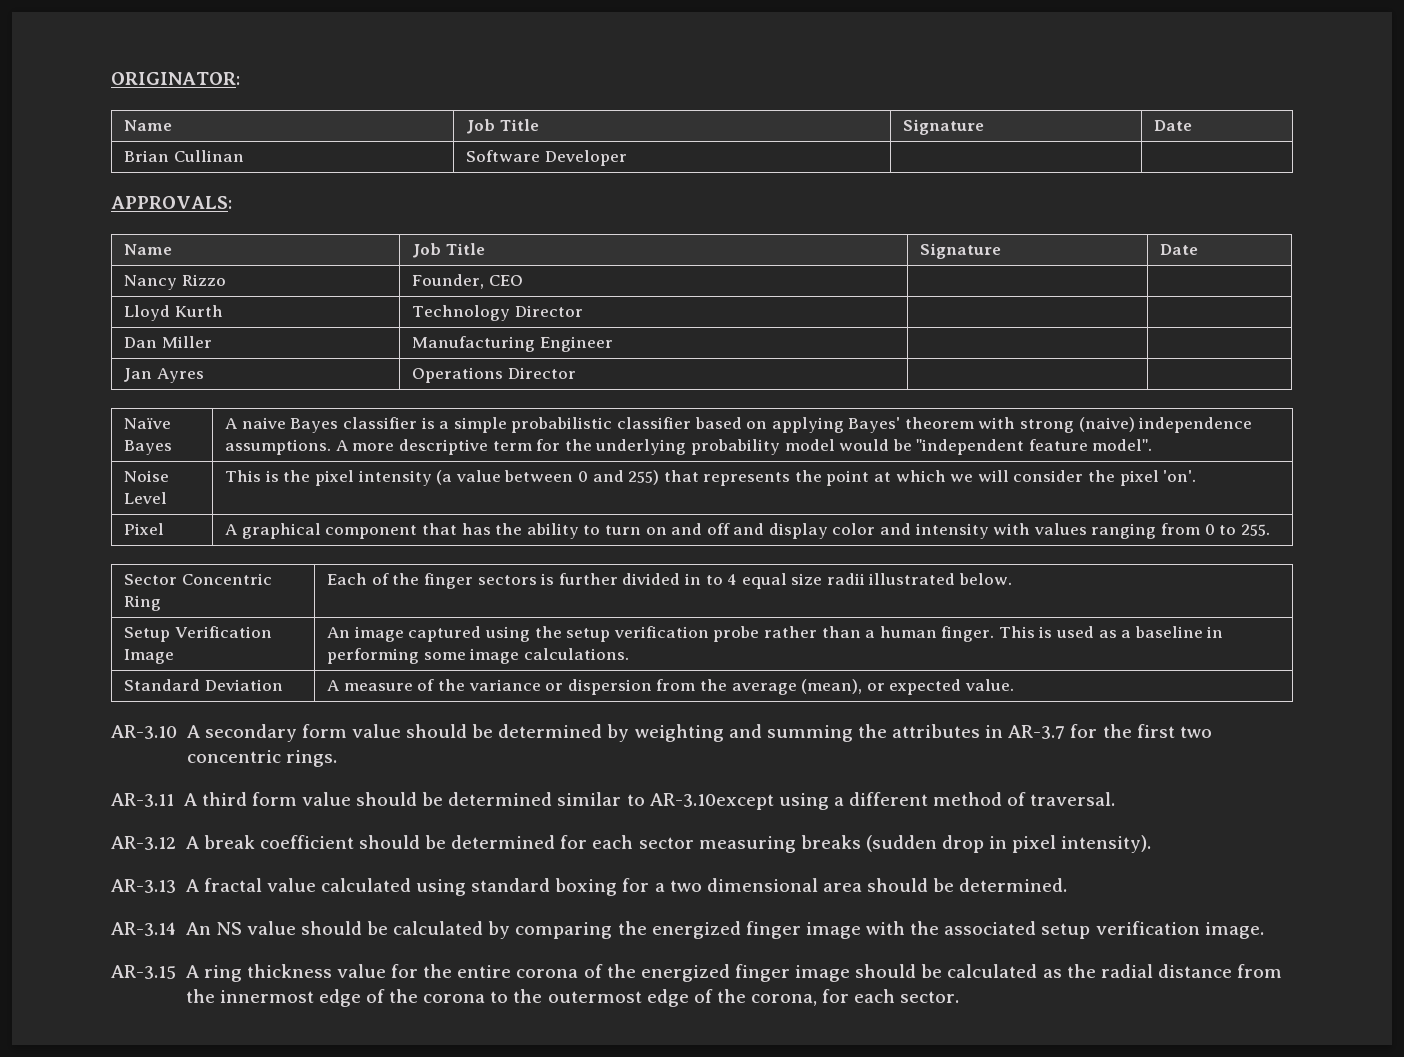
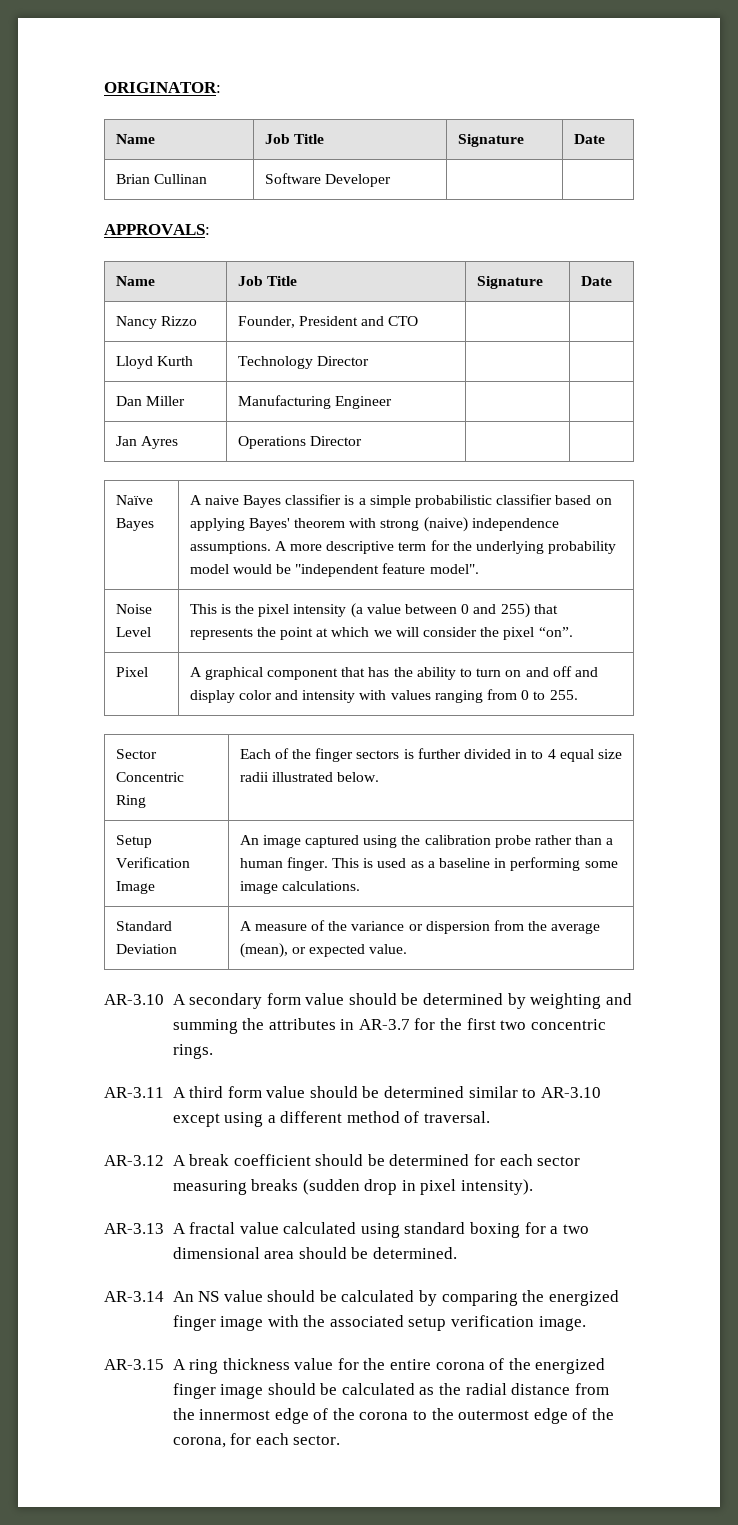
- Nancy Rizzo | Founder, CEO | |
+ Nancy Rizzo | Founder, President and CTO | |
- Noise Level | This is the pixel intensity (a value between 0 and 255) that represents the point at which we will consider the pixel 'on'.
+ Noise Level | This is the pixel intensity (a value between 0 and 255) that represents the point at which we will consider the pixel “on”.
- Setup Verification Image | An image captured using the setup verification probe rather than a human finger. This is used as a baseline in performing some image calculations.
+ Setup Verification Image | An image captured using the calibration probe rather than a human finger. This is used as a baseline in performing some image calculations.
- AR-3.11 A third form value should be determined similar to AR-3.10except using a different method of traversal.
+ AR-3.11 A third form value should be determined similar to AR-3.10 except using a different method of traversal.

